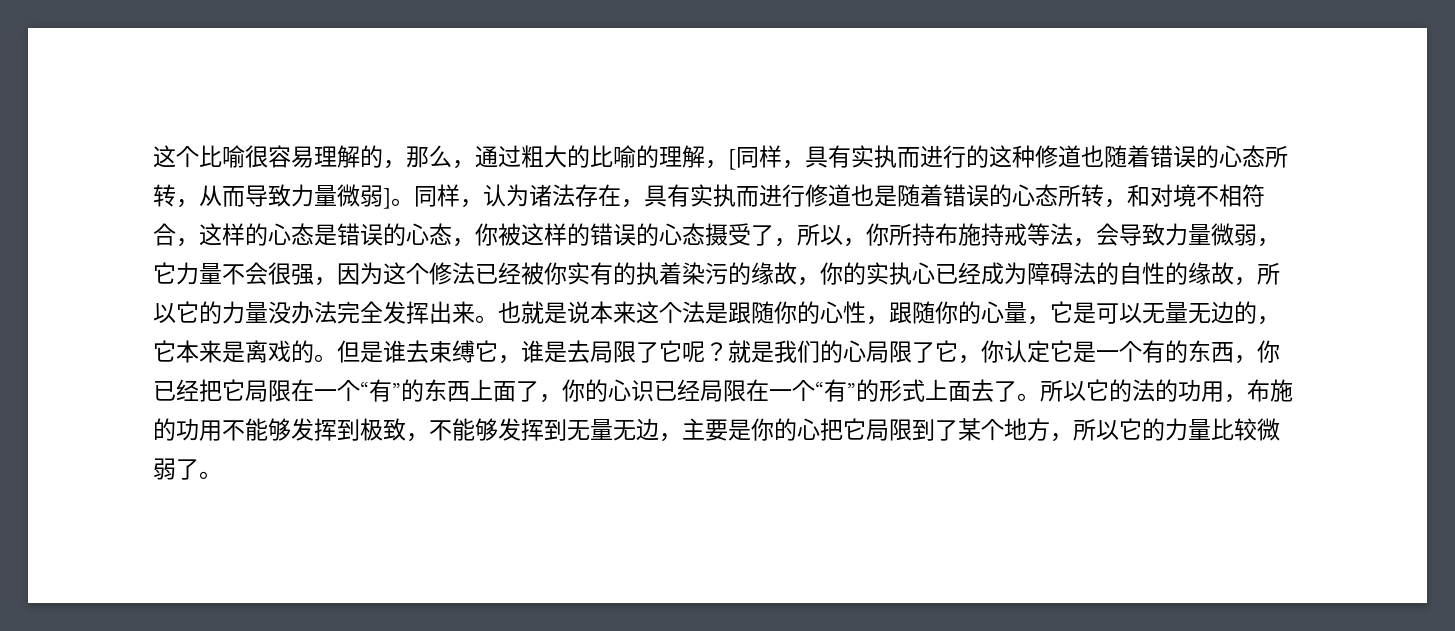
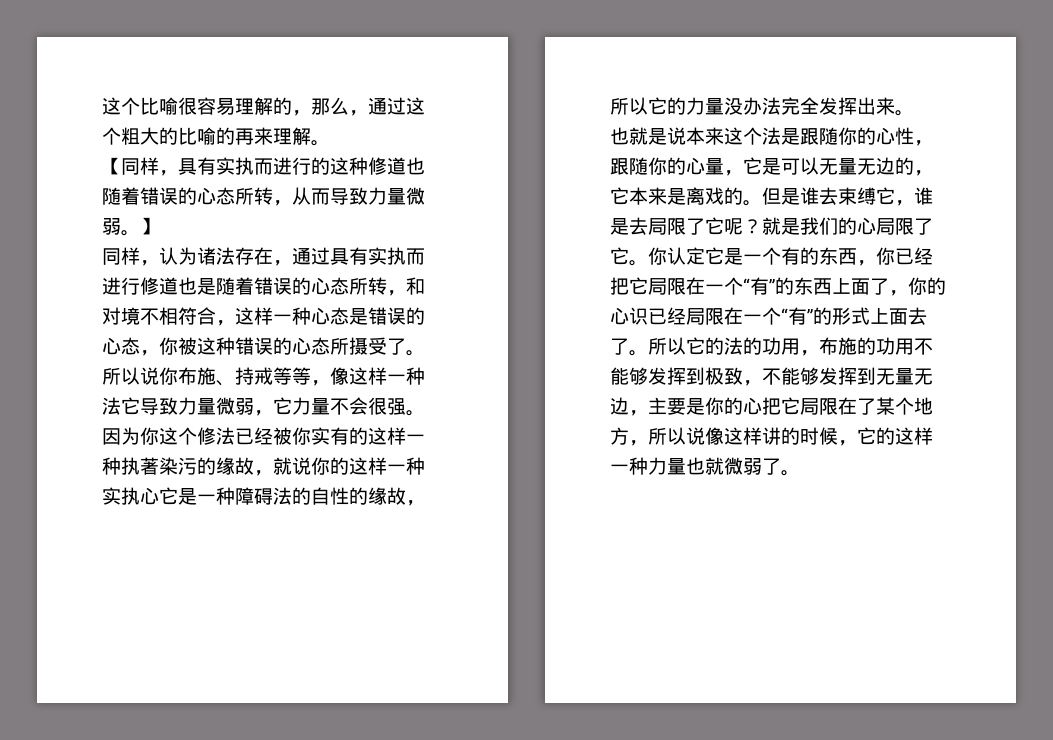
- 这个比喻很容易理解的，那么，通过粗大的比喻的理解，[同样，具有实执而进行的这种修道也随着错误的心态所转，从而导致力量微弱]。同样，认为诸法存在，具有实执而进行修道也是随着错误的心态所转，和对境不相符合，这样的心态是错误的心态，你被这样的错误的心态摄受了，所以，你所持布施持戒等法，会导致力量微弱，它力量不会很强，因为这个修法已经被你实有的执着染污的缘故，你的实执心已经成为障碍法的自性的缘故，所以它的力量没办法完全发挥出来。也就是说本来这个法是跟随你的心性，跟随你的心量，它是可以无量无边的，它本来是离戏的。
+ 这个比喻很容易理解的，那么，通过这个粗大的比喻的再来理解。
+ 【同样，具有实执而进行的这种修道也随着错误的心态所转，从而导致力量微弱。】
+ 同样，认为诸法存在，通过具有实执而进行修道也是随着错误的心态所转，和对境不相符合，这样一种心态是错误的心态，你被这种错误的心态所摄受了。所以说你布施、持戒等等，像这样一种法它导致力量微弱，它力量不会很强。因为你这个修法已经被你实有的这样一种执著染污的缘故，就说你的这样一种实执心它是一种障碍法的自性的缘故，所以它的力量没办法完全发挥出来。
+ 也就是说本来这个法是跟随你的心性，跟随你的心量，它是可以无量无边的，它本来是离戏的。
- 就是我们的心局限了它，你认定它是一个有的东西，你已经把它局限在一个“有”的东西上面了，你的心识已经局限在一个“有”的形式上面去了。
+ 就是我们的心局限了它。你认定它是一个有的东西，你已经把它局限在一个“有”的东西上面了，你的心识已经局限在一个“有”的形式上面去了。
- 所以它的法的功用，布施的功用不能够发挥到极致，不能够发挥到无量无边，主要是你的心把它局限到了某个地方，所以它的力量比较微弱了。
+ 所以它的法的功用，布施的功用不能够发挥到极致，不能够发挥到无量无边，主要是你的心把它局限在了某个地方，所以说像这样讲的时候，它的这样一种力量也就微弱了。

